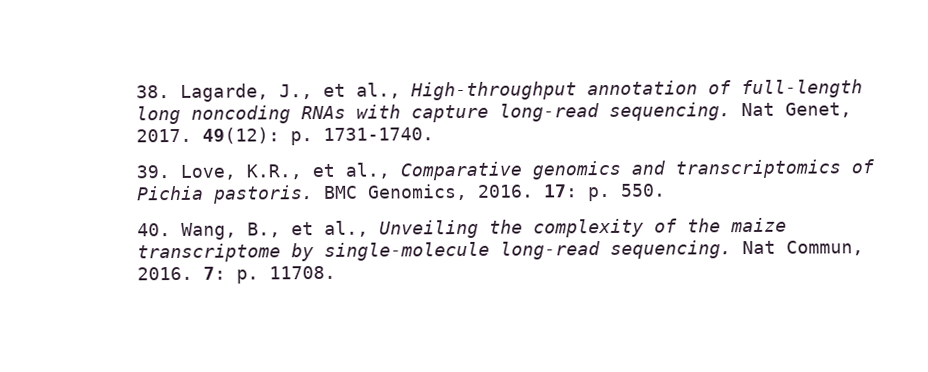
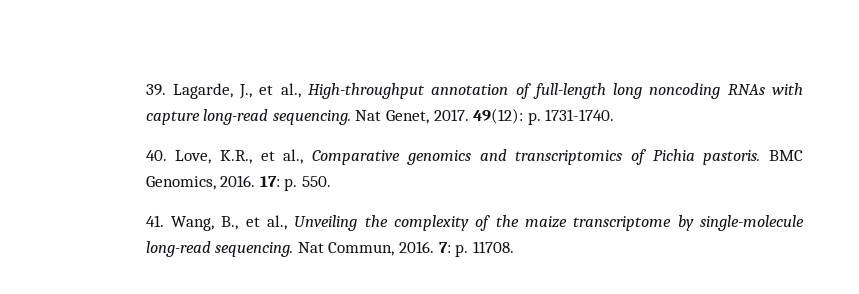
- 38. Lagarde, J., et al., High-throughput annotation of full-length long noncoding RNAs with capture long-read sequencing.
+ 39. Lagarde, J., et al., High-throughput annotation of full-length long noncoding RNAs with capture long-read sequencing.
- 39. Love, K.R., et al., Comparative genomics and transcriptomics of Pichia pastoris.
+ 40. Love, K.R., et al., Comparative genomics and transcriptomics of Pichia pastoris.
- 40. Wang, B., et al., Unveiling the complexity of the maize transcriptome by single-molecule long-read sequencing.
+ 41. Wang, B., et al., Unveiling the complexity of the maize transcriptome by single-molecule long-read sequencing.

